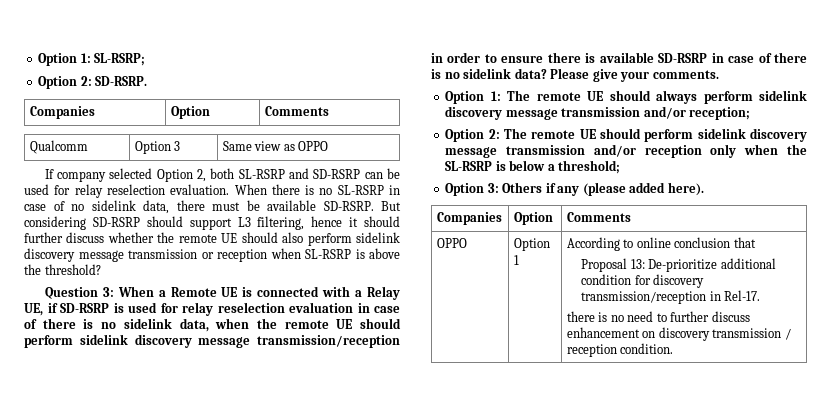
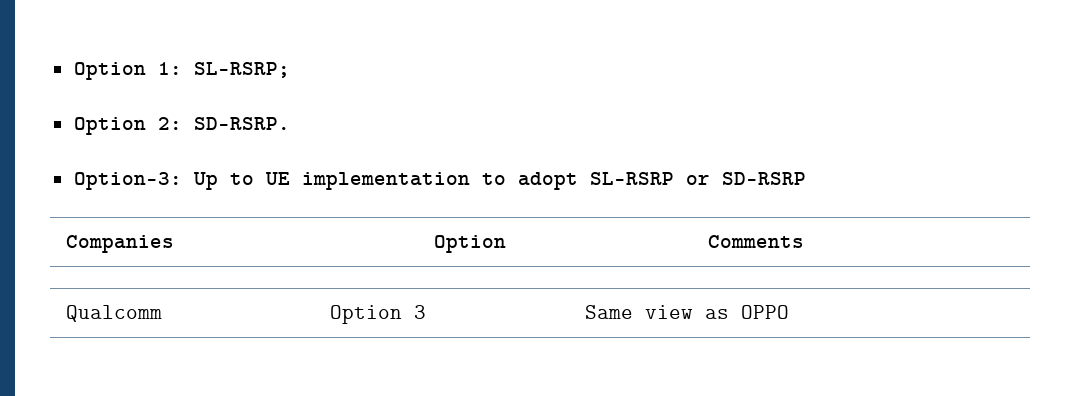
+ Option-3: Up to UE implementation to adopt SL-RSRP or SD-RSRP
- If company selected Option 2, both SL-RSRP and SD-RSRP can be used for relay reselection evaluation. When there is no SL-RSRP in case of no sidelink data, there must be available SD-RSRP. But considering SD-RSRP should support L3 filtering, hence it should further discuss whether the remote UE should also perform sidelink discovery message transmission or reception when SL-RSRP is above the threshold?
- Question 3: When a Remote UE is connected with a Relay UE, if SD-RSRP is used for relay reselection evaluation in case of there is no sidelink data, when the remote UE should perform sidelink discovery message transmission/reception in order to ensure there is available SD-RSRP in case of there is no sidelink data? Please give your comments.
- Option 1: The remote UE should always perform sidelink discovery message transmission and/or reception;
- Option 2: The remote UE should perform sidelink discovery message transmission and/or reception only when the SL-RSRP is below a threshold;
- Option 3: Others if any (please added here).
- Companies | Option | Comments
- OPPO | Option 1 | According to online conclusion that
- Proposal 13: De-prioritize additional condition for discovery transmission/reception in Rel-17.
- there is no need to further discuss enhancement on discovery transmission / reception condition.

